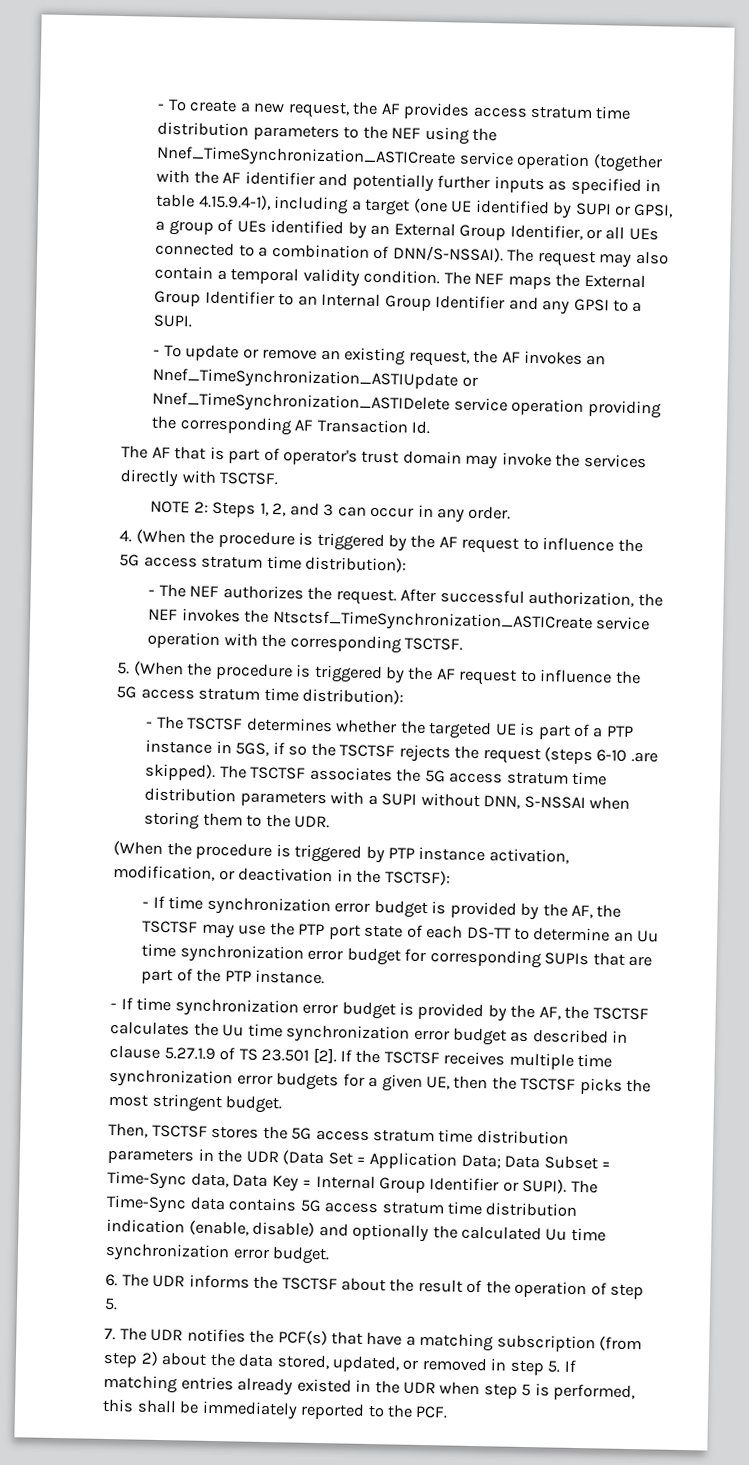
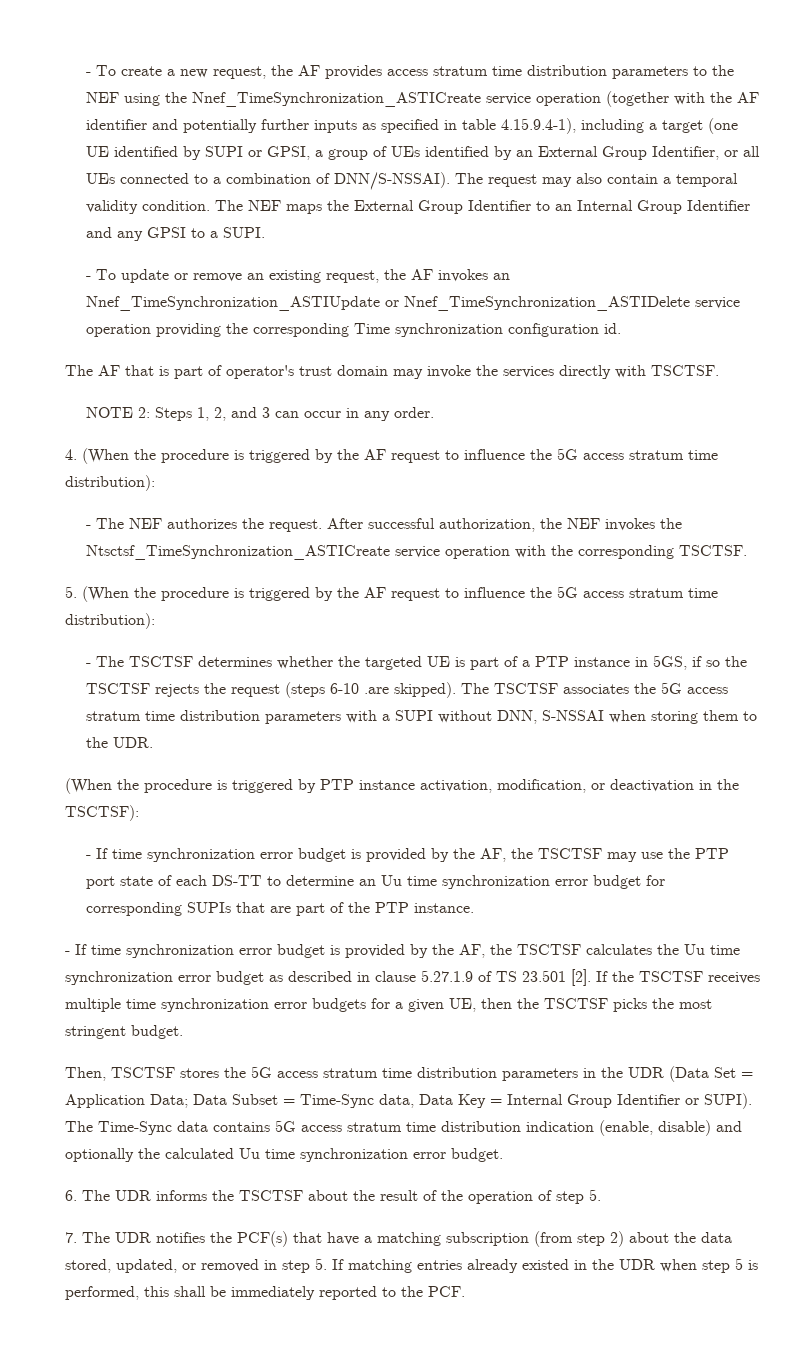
- - To update or remove an existing request, the AF invokes an Nnef_TimeSynchronization_ASTIUpdate or Nnef_TimeSynchronization_ASTIDelete service operation providing the corresponding AF Transaction Id.
+ - To update or remove an existing request, the AF invokes an Nnef_TimeSynchronization_ASTIUpdate or Nnef_TimeSynchronization_ASTIDelete service operation providing the corresponding Time synchronization configuration id.

